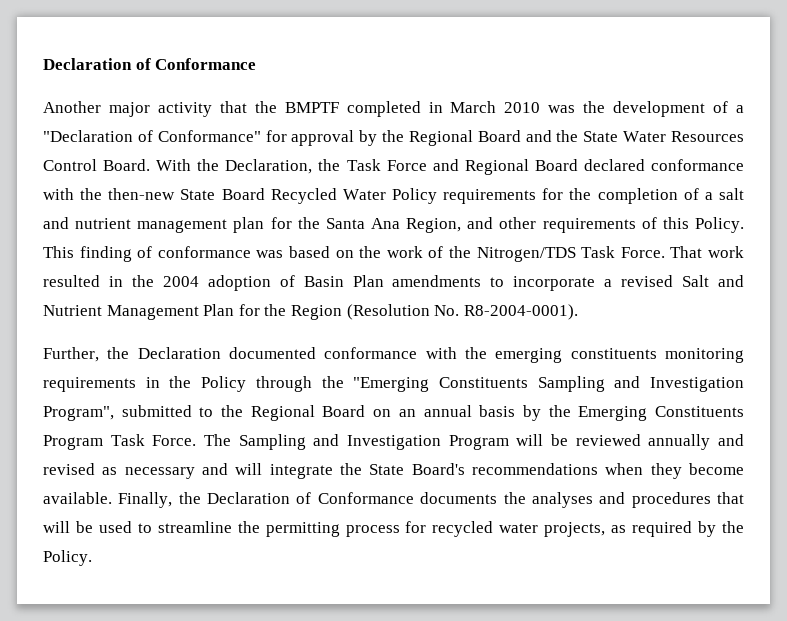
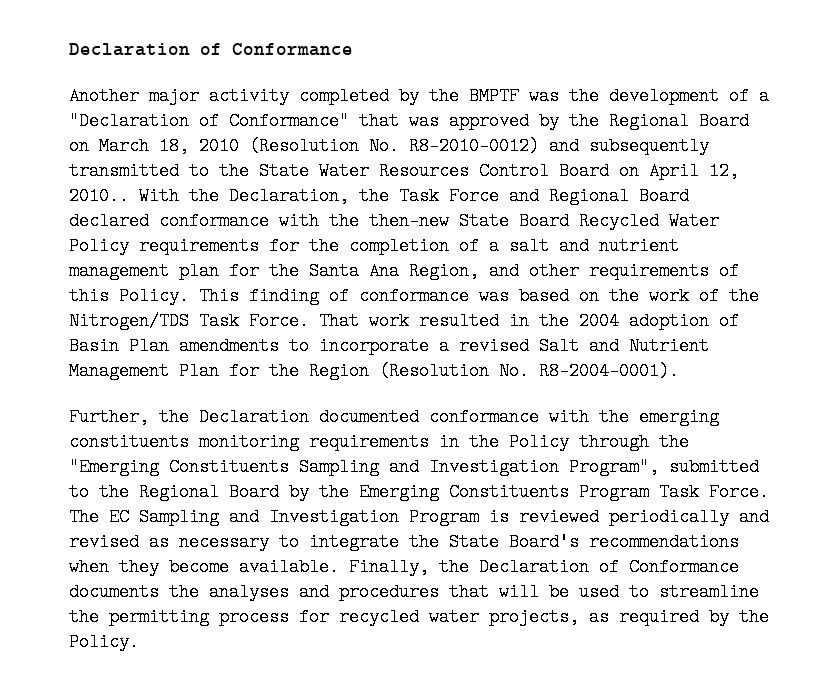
- Another major activity that the BMPTF completed in March 2010 was the development of a "Declaration of Conformance" for approval by the Regional Board and the State Water Resources Control Board.
+ Another major activity completed by the BMPTF was the development of a "Declaration of Conformance" that was approved by the Regional Board on March 18, 2010 (Resolution No. R8-2010-0012) and subsequently transmitted to the State Water Resources Control Board on April 12, 2010..
- Further, the Declaration documented conformance with the emerging constituents monitoring requirements in the Policy through the "Emerging Constituents Sampling and Investigation Program", submitted to the Regional Board on an annual basis by the Emerging Constituents Program Task Force.
+ Further, the Declaration documented conformance with the emerging constituents monitoring requirements in the Policy through the "Emerging Constituents Sampling and Investigation Program", submitted to the Regional Board by the Emerging Constituents Program Task Force.
- The Sampling and Investigation Program will be reviewed annually and revised as necessary and will integrate the State Board's recommendations when they become available.
+ The EC Sampling and Investigation Program is reviewed periodically and revised as necessary to integrate the State Board's recommendations when they become available.

